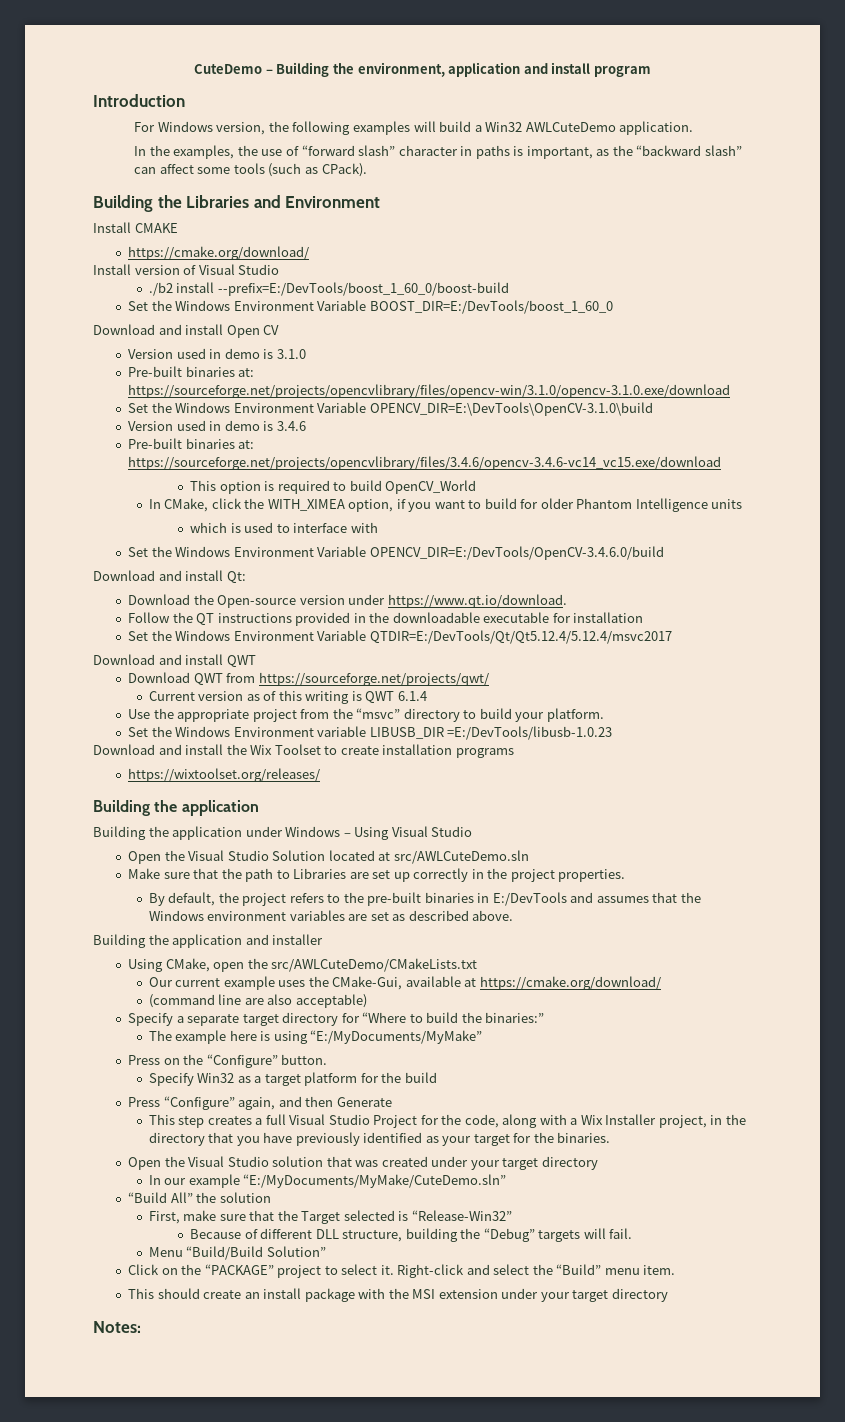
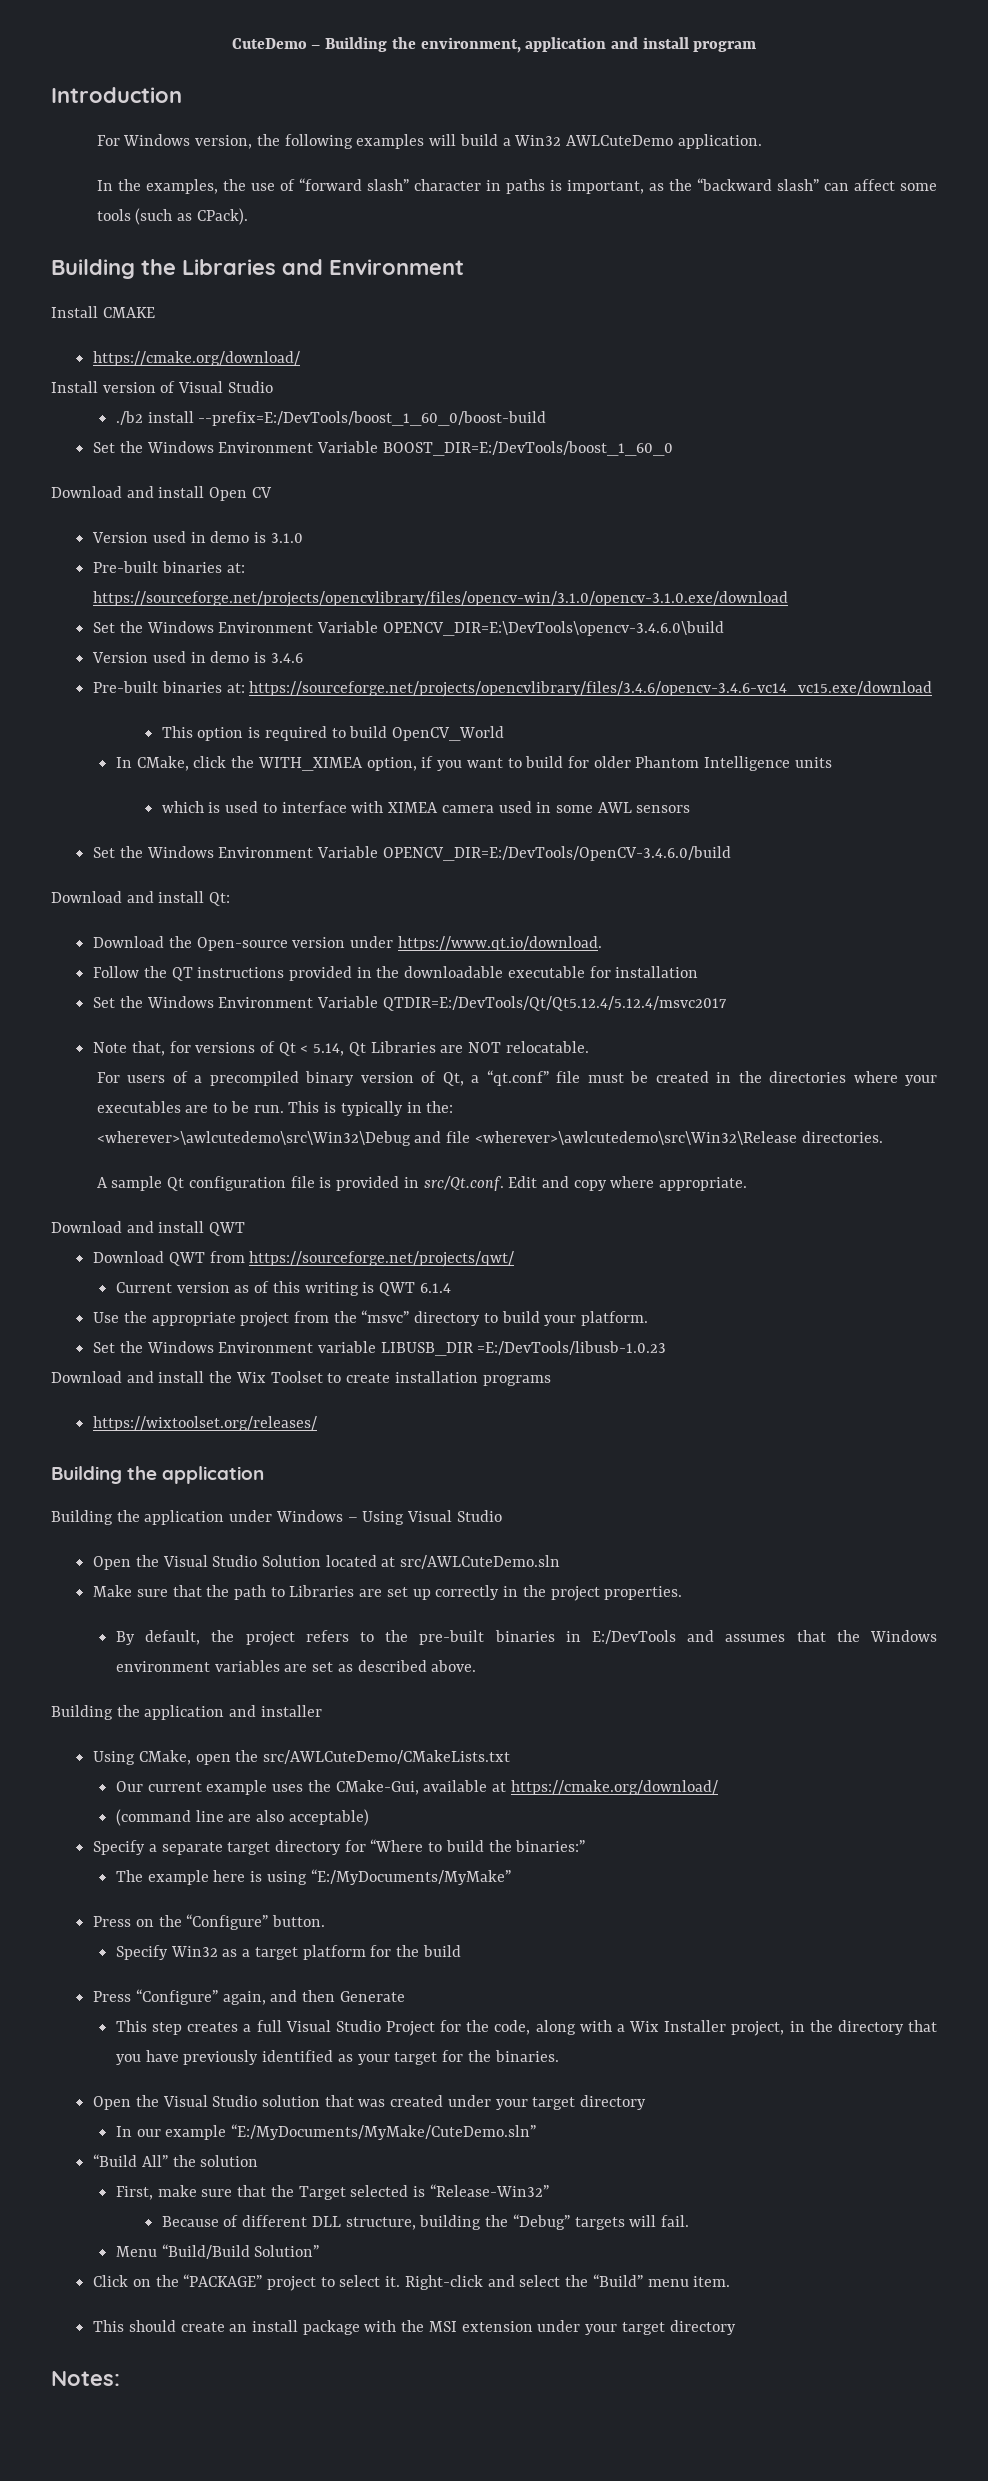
- Set the Windows Environment Variable OPENCV_DIR=E:\DevTools\OpenCV-3.1.0\build
+ Set the Windows Environment Variable OPENCV_DIR=E:\DevTools\opencv-3.4.6.0\build
- which is used to interface with
+ which is used to interface with XIMEA camera used in some AWL sensors
+ Note that, for versions of Qt < 5.14, Qt Libraries are NOT relocatable.
+ For users of a precompiled binary version of Qt, a “qt.conf” file must be created in the directories where your executables are to be run. This is typically in the:
+ <wherever>\awlcutedemo\src\Win32\Debug and file <wherever>\awlcutedemo\src\Win32\Release directories.
+ A sample Qt configuration file is provided in src/Qt.conf. Edit and copy where appropriate.

